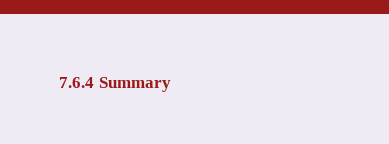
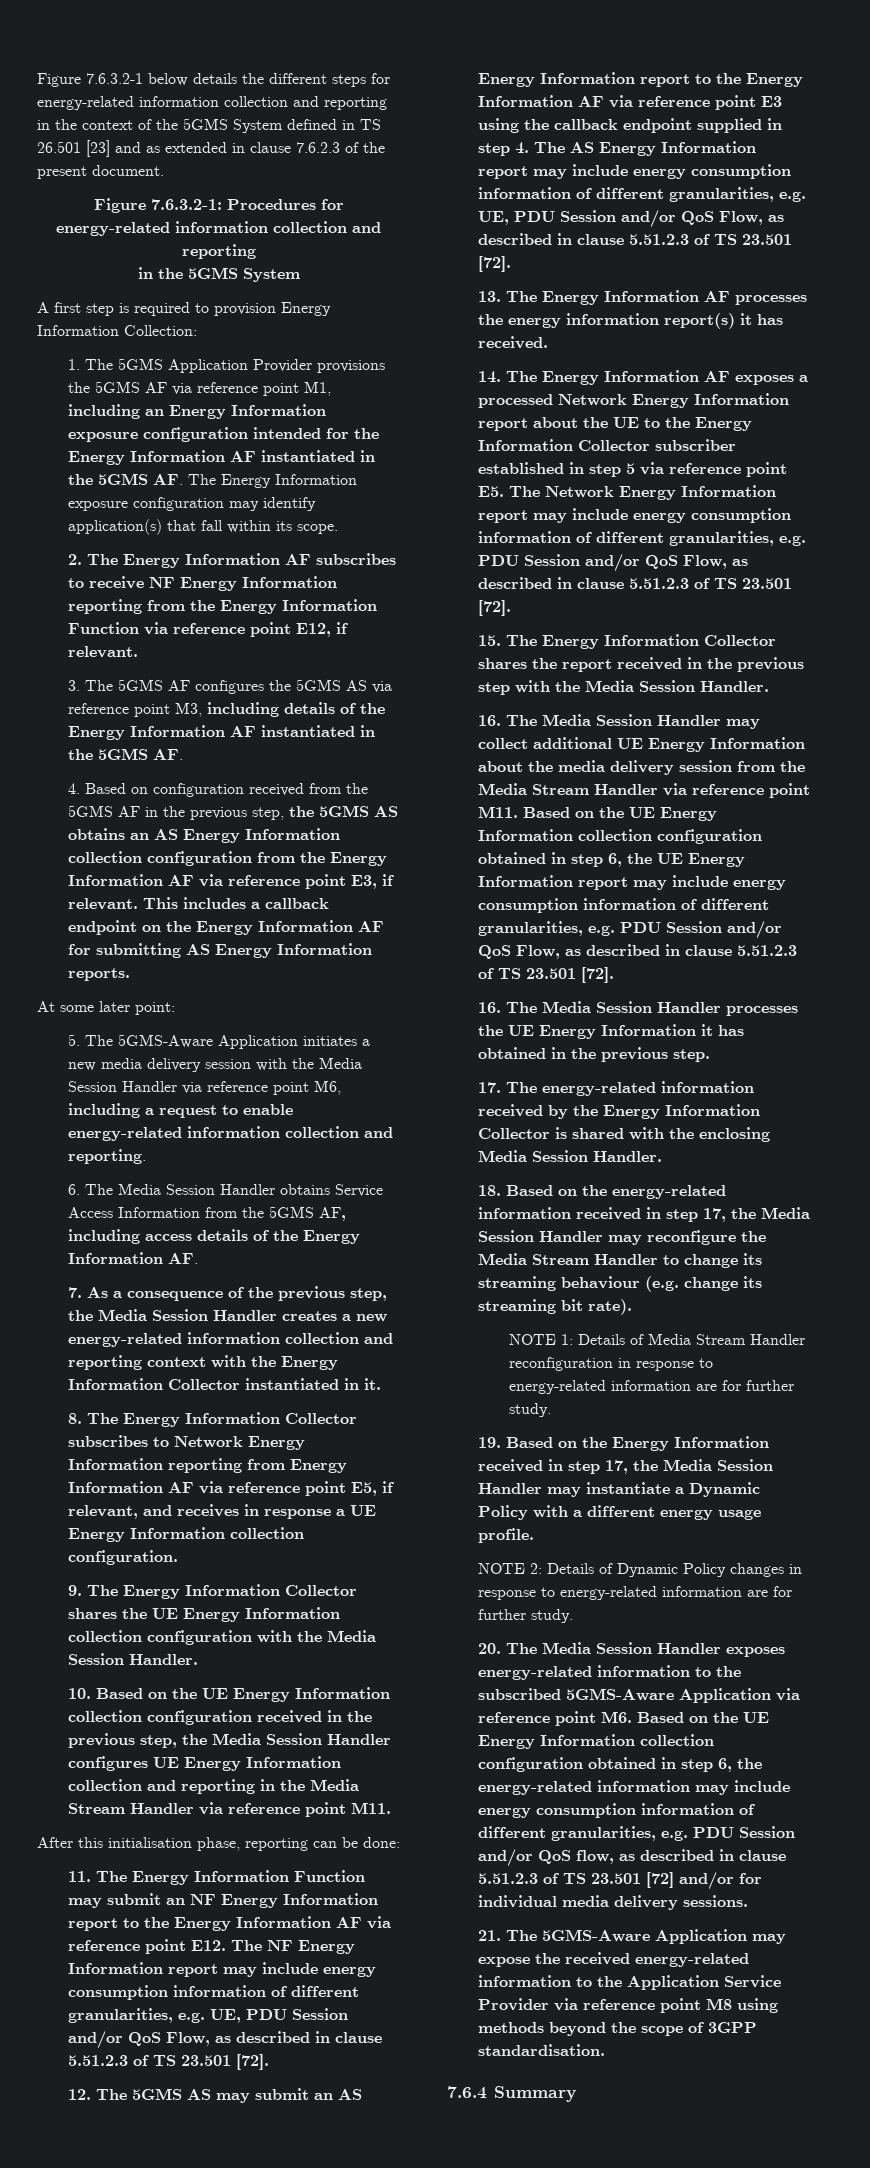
+ Figure 7.6.3.2-1 below details the different steps for energy-related information collection and reporting in the context of the 5GMS System defined in TS 26.501 [23] and as extended in clause 7.6.2.3 of the present document.
+ Figure 7.6.3.2-1: Procedures for energy-related information collection and reporting
+ in the 5GMS System
+ A first step is required to provision Energy Information Collection:
+ 1. The 5GMS Application Provider provisions the 5GMS AF via reference point M1, including an Energy Information exposure configuration intended for the Energy Information AF instantiated in the 5GMS AF. The Energy Information exposure configuration may identify application(s) that fall within its scope.
+ 2. The Energy Information AF subscribes to receive NF Energy Information reporting from the Energy Information Function via reference point E12, if relevant.
+ 3. The 5GMS AF configures the 5GMS AS via reference point M3, including details of the Energy Information AF instantiated in the 5GMS AF.
+ 4. Based on configuration received from the 5GMS AF in the previous step, the 5GMS AS obtains an AS Energy Information collection configuration from the Energy Information AF via reference point E3, if relevant. This includes a callback endpoint on the Energy Information AF for submitting AS Energy Information reports.
+ At some later point:
+ 5. The 5GMS-Aware Application initiates a new media delivery session with the Media Session Handler via reference point M6, including a request to enable energy-related information collection and reporting.
+ 6. The Media Session Handler obtains Service Access Information from the 5GMS AF, including access details of the Energy Information AF.
+ 7. As a consequence of the previous step, the Media Session Handler creates a new energy-related information collection and reporting context with the Energy Information Collector instantiated in it.
+ 8. The Energy Information Collector subscribes to Network Energy Information reporting from Energy Information AF via reference point E5, if relevant, and receives in response a UE Energy Information collection configuration.
+ 9. The Energy Information Collector shares the UE Energy Information collection configuration with the Media Session Handler.
+ 10. Based on the UE Energy Information collection configuration received in the previous step, the Media Session Handler configures UE Energy Information collection and reporting in the Media Stream Handler via reference point M11.
+ After this initialisation phase, reporting can be done:
+ 11. The Energy Information Function may submit an NF Energy Information report to the Energy Information AF via reference point E12. The NF Energy Information report may include energy consumption information of different granularities, e.g. UE, PDU Session and/or QoS Flow, as described in clause 5.51.2.3 of TS 23.501 [72].
+ 12. The 5GMS AS may submit an AS Energy Information report to the Energy Information AF via reference point E3 using the callback endpoint supplied in step 4. The AS Energy Information report may include energy consumption information of different granularities, e.g. UE, PDU Session and/or QoS Flow, as described in clause 5.51.2.3 of TS 23.501 [72].
+ 13. The Energy Information AF processes the energy information report(s) it has received.
+ 14. The Energy Information AF exposes a processed Network Energy Information report about the UE to the Energy Information Collector subscriber established in step 5 via reference point E5. The Network Energy Information report may include energy consumption information of different granularities, e.g. PDU Session and/or QoS Flow, as described in clause 5.51.2.3 of TS 23.501 [72].
+ 15. The Energy Information Collector shares the report received in the previous step with the Media Session Handler.
+ 16. The Media Session Handler may collect additional UE Energy Information about the media delivery session from the Media Stream Handler via reference point M11. Based on the UE Energy Information collection configuration obtained in step 6, the UE Energy Information report may include energy consumption information of different granularities, e.g. PDU Session and/or QoS Flow, as described in clause 5.51.2.3 of TS 23.501 [72].
+ 16. The Media Session Handler processes the UE Energy Information it has obtained in the previous step.
+ 17. The energy-related information received by the Energy Information Collector is shared with the enclosing Media Session Handler.
+ 18. Based on the energy-related information received in step 17, the Media Session Handler may reconfigure the Media Stream Handler to change its streaming behaviour (e.g. change its streaming bit rate).
+ NOTE 1: Details of Media Stream Handler reconfiguration in response to energy-related information are for further study.
+ 19. Based on the Energy Information received in step 17, the Media Session Handler may instantiate a Dynamic Policy with a different energy usage profile.
+ NOTE 2: Details of Dynamic Policy changes in response to energy-related information are for further study.
+ 20. The Media Session Handler exposes energy-related information to the subscribed 5GMS-Aware Application via reference point M6. Based on the UE Energy Information collection configuration obtained in step 6, the energy-related information may include energy consumption information of different granularities, e.g. PDU Session and/or QoS flow, as described in clause 5.51.2.3 of TS 23.501 [72] and/or for individual media delivery sessions.
+ 21. The 5GMS-Aware Application may expose the received energy-related information to the Application Service Provider via reference point M8 using methods beyond the scope of 3GPP standardisation.

